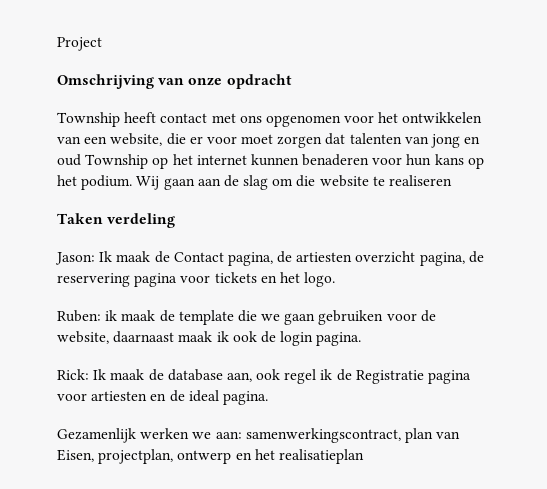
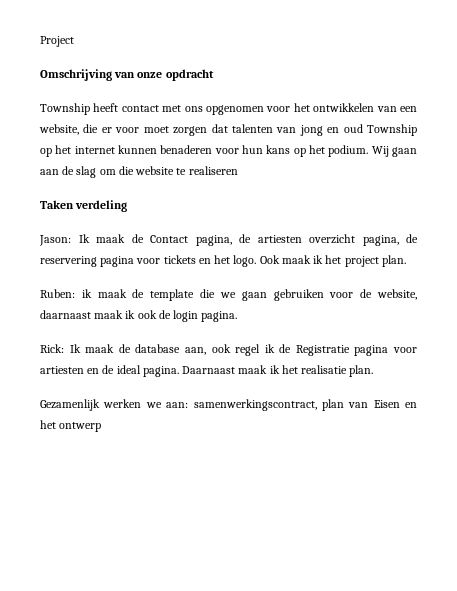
+ Ook maak ik het project plan.
+ Daarnaast maak ik het realisatie plan.
- Gezamenlijk werken we aan: samenwerkingscontract, plan van Eisen, projectplan, ontwerp en het realisatieplan
+ Gezamenlijk werken we aan: samenwerkingscontract, plan van Eisen en het ontwerp

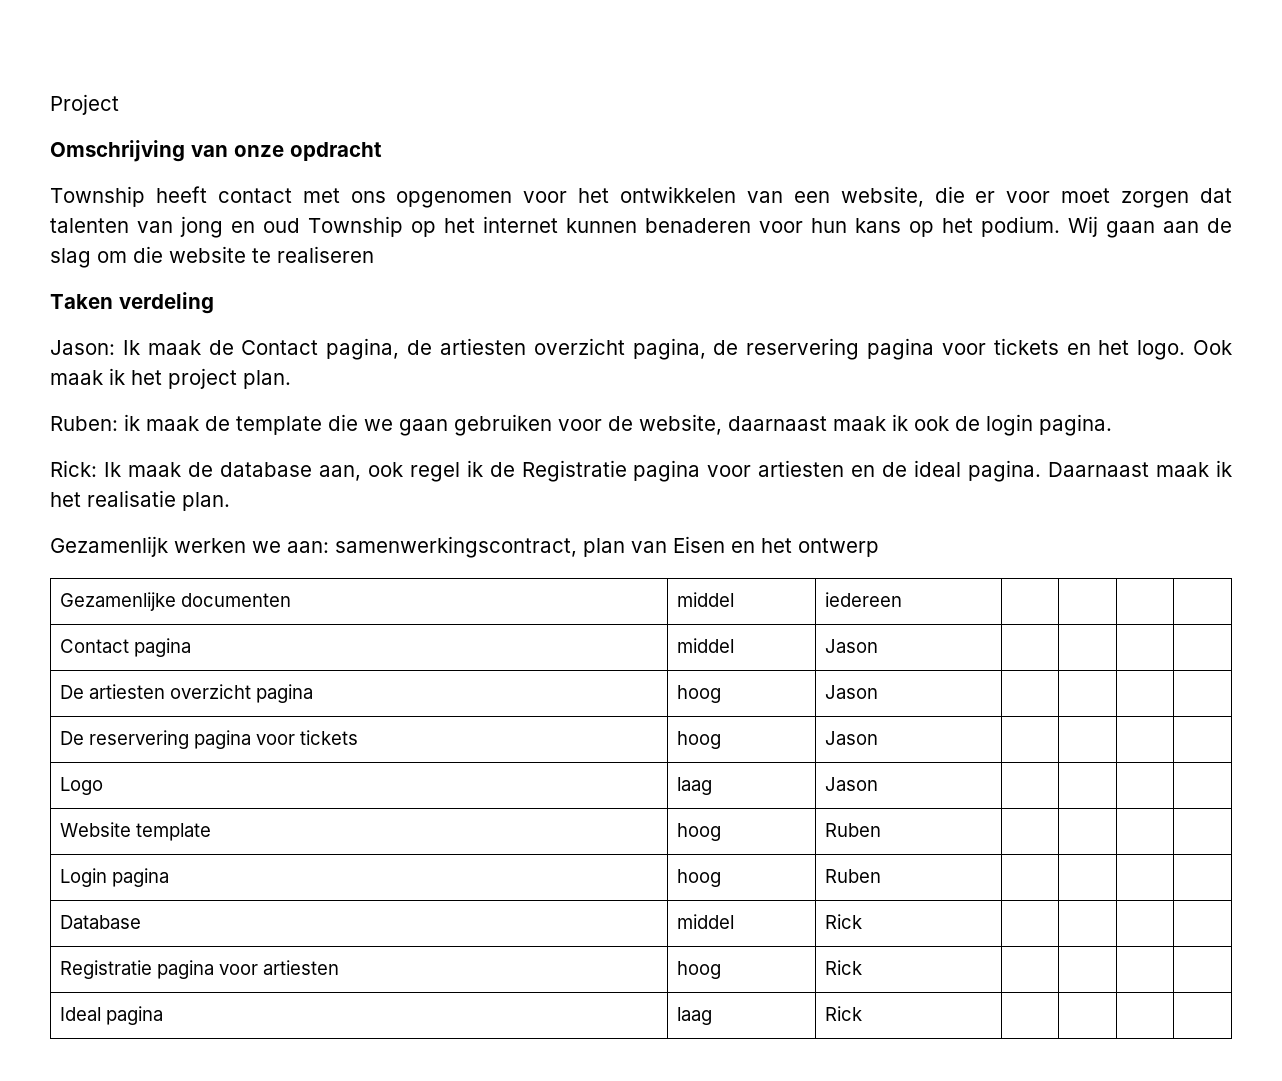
+ Gezamenlijke documenten | middel | iedereen | | | |
+ Contact pagina | middel | Jason | | | |
+ De artiesten overzicht pagina | hoog | Jason | | | |
+ De reservering pagina voor tickets | hoog | Jason | | | |
+ Logo | laag | Jason | | | |
+ Website template | hoog | Ruben | | | |
+ Login pagina | hoog | Ruben | | | |
+ Database | middel | Rick | | | |
+ Registratie pagina voor artiesten | hoog | Rick | | | |
+ Ideal pagina | laag | Rick | | | |

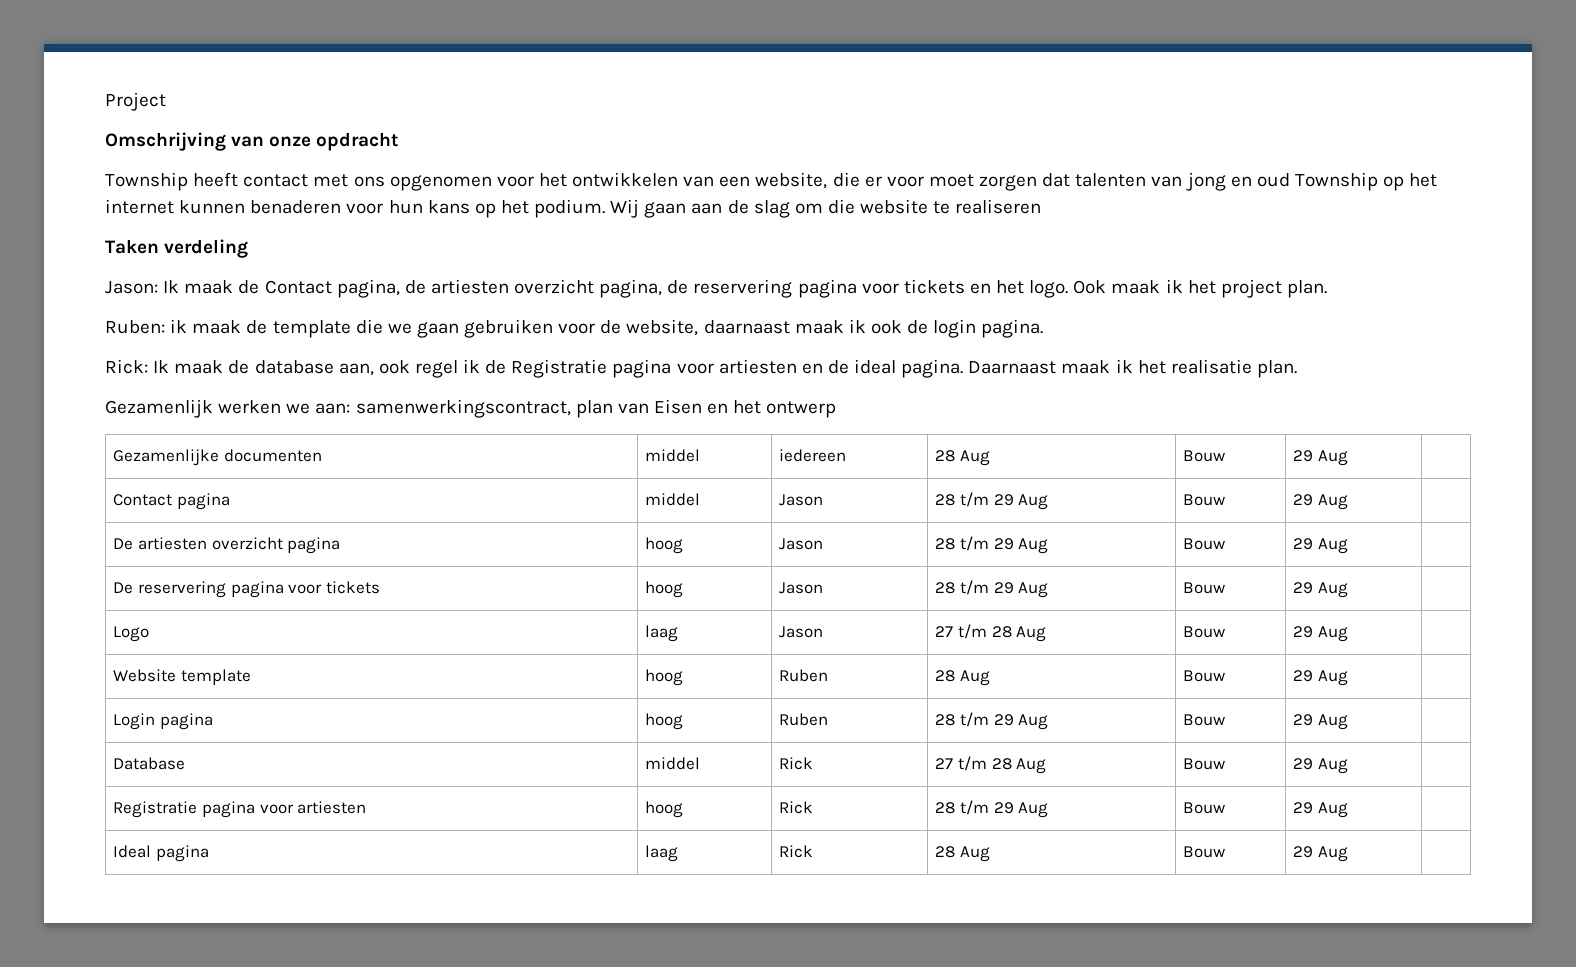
- Gezamenlijke documenten | middel | iedereen | | | |
+ Gezamenlijke documenten | middel | iedereen | 28 Aug | Bouw | 29 Aug |
- Contact pagina | middel | Jason | | | |
+ Contact pagina | middel | Jason | 28 t/m 29 Aug | Bouw | 29 Aug |
- De artiesten overzicht pagina | hoog | Jason | | | |
+ De artiesten overzicht pagina | hoog | Jason | 28 t/m 29 Aug | Bouw | 29 Aug |
- De reservering pagina voor tickets | hoog | Jason | | | |
- Logo | laag | Jason | | | |
+ De reservering pagina voor tickets | hoog | Jason | 28 t/m 29 Aug | Bouw | 29 Aug |
+ Logo | laag | Jason | 27 t/m 28 Aug | Bouw | 29 Aug |
- Website template | hoog | Ruben | | | |
+ Website template | hoog | Ruben | 28 Aug | Bouw | 29 Aug |
- Login pagina | hoog | Ruben | | | |
- Database | middel | Rick | | | |
+ Login pagina | hoog | Ruben | 28 t/m 29 Aug | Bouw | 29 Aug |
+ Database | middel | Rick | 27 t/m 28 Aug | Bouw | 29 Aug |
- Registratie pagina voor artiesten | hoog | Rick | | | |
+ Registratie pagina voor artiesten | hoog | Rick | 28 t/m 29 Aug | Bouw | 29 Aug |
- Ideal pagina | laag | Rick | | | |
+ Ideal pagina | laag | Rick | 28 Aug | Bouw | 29 Aug |

